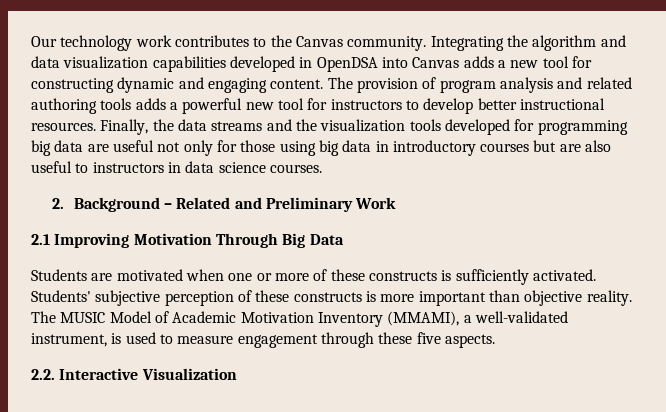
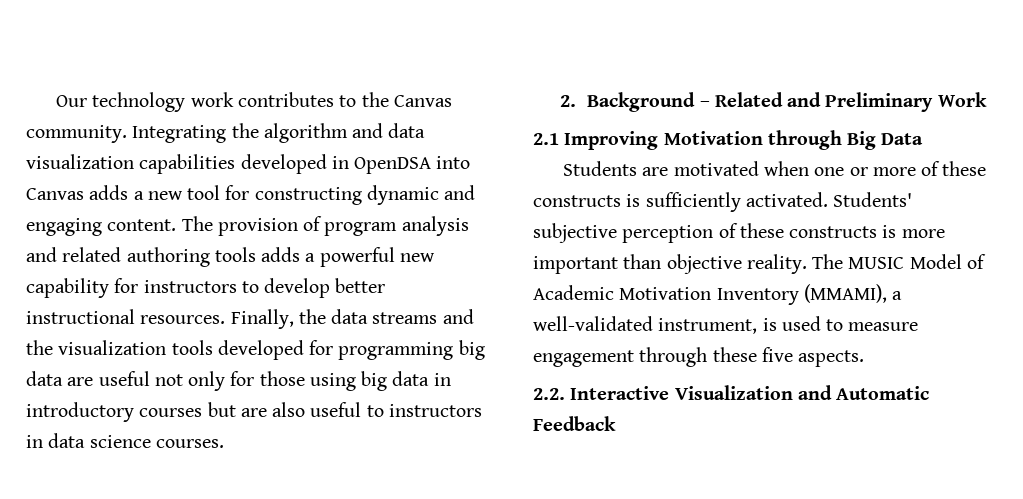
- The provision of program analysis and related authoring tools adds a powerful new tool for instructors to develop better instructional resources.
+ The provision of program analysis and related authoring tools adds a powerful new capability for instructors to develop better instructional resources.
- 2.1 Improving Motivation Through Big Data
+ 2.1 Improving Motivation through Big Data
- 2.2. Interactive Visualization
+ 2.2. Interactive Visualization and Automatic Feedback

